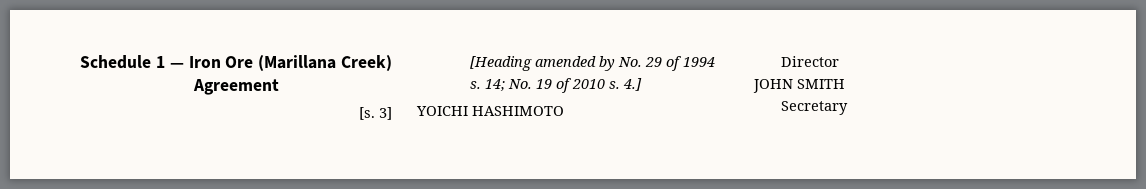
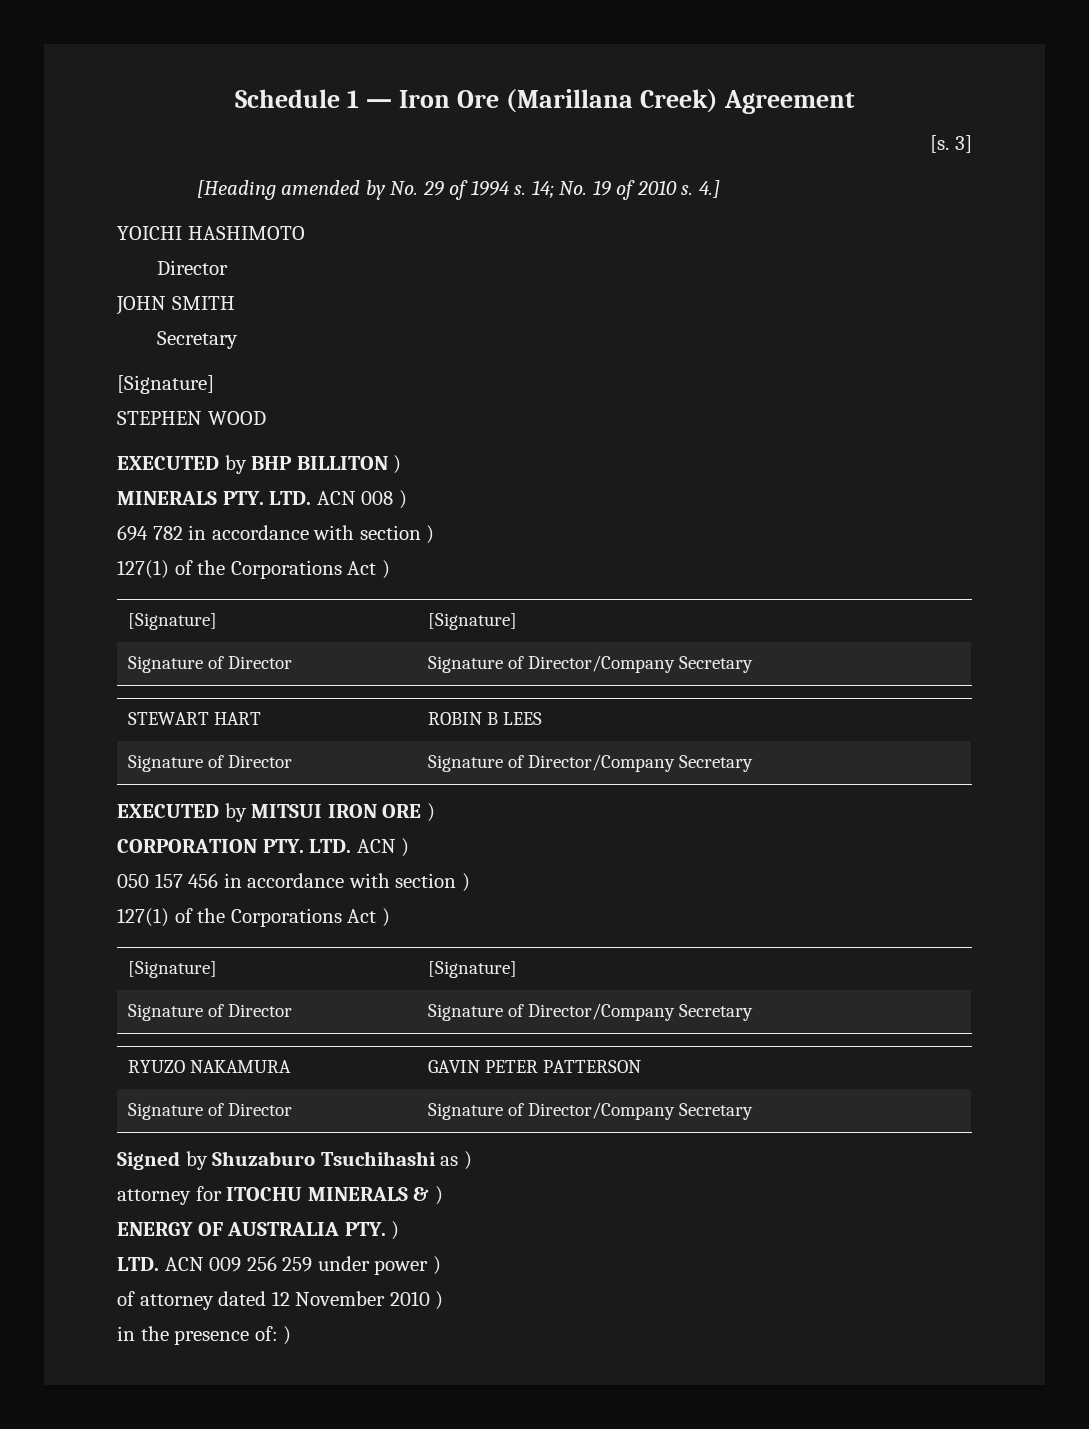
  JOHN SMITH
  Secretary
+ [Signature]
+ STEPHEN WOOD
+ EXECUTED by BHP BILLITON )
+ MINERALS PTY. LTD. ACN 008 )
+ 694 782 in accordance with section )
+ 127(1) of the Corporations Act )
+ [Signature] | [Signature]
+ Signature of Director | Signature of Director/Company Secretary
+ STEWART HART | ROBIN B LEES
+ Signature of Director | Signature of Director/Company Secretary
+ EXECUTED by MITSUI IRON ORE )
+ CORPORATION PTY. LTD. ACN )
+ 050 157 456 in accordance with section )
+ 127(1) of the Corporations Act )
+ [Signature] | [Signature]
+ Signature of Director | Signature of Director/Company Secretary
+ RYUZO NAKAMURA | GAVIN PETER PATTERSON
+ Signature of Director | Signature of Director/Company Secretary
+ Signed by Shuzaburo Tsuchihashi as )
+ attorney for ITOCHU MINERALS & )
+ ENERGY OF AUSTRALIA PTY. )
+ LTD. ACN 009 256 259 under power )
+ of attorney dated 12 November 2010 )
+ in the presence of: )

